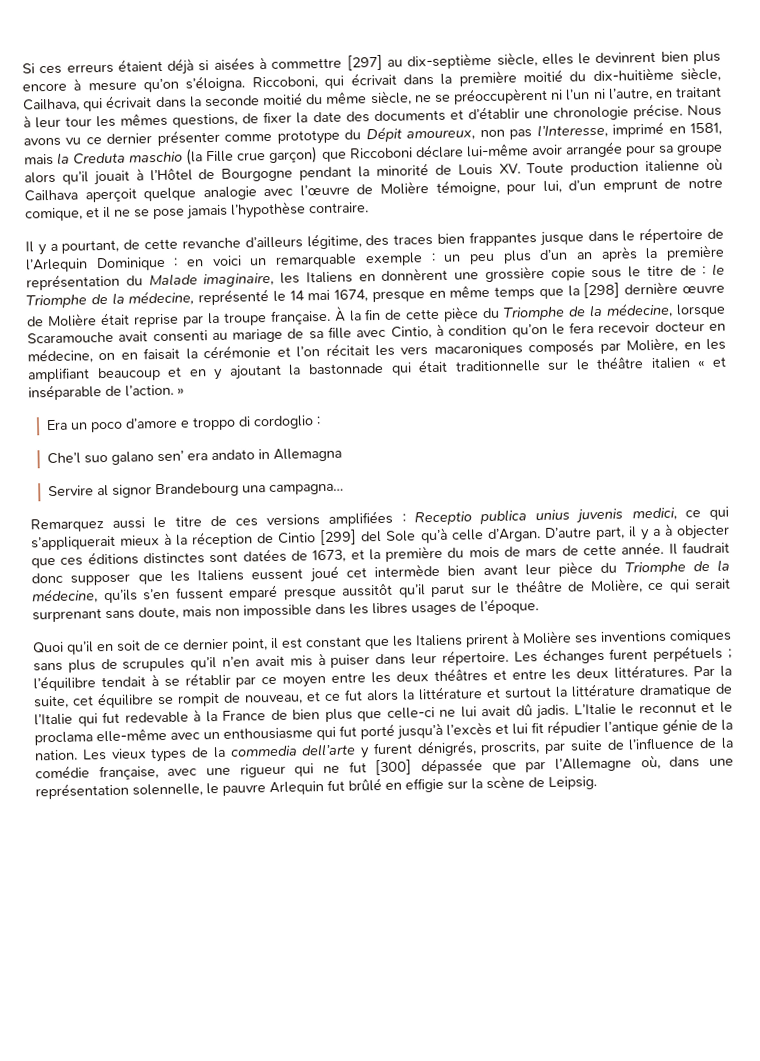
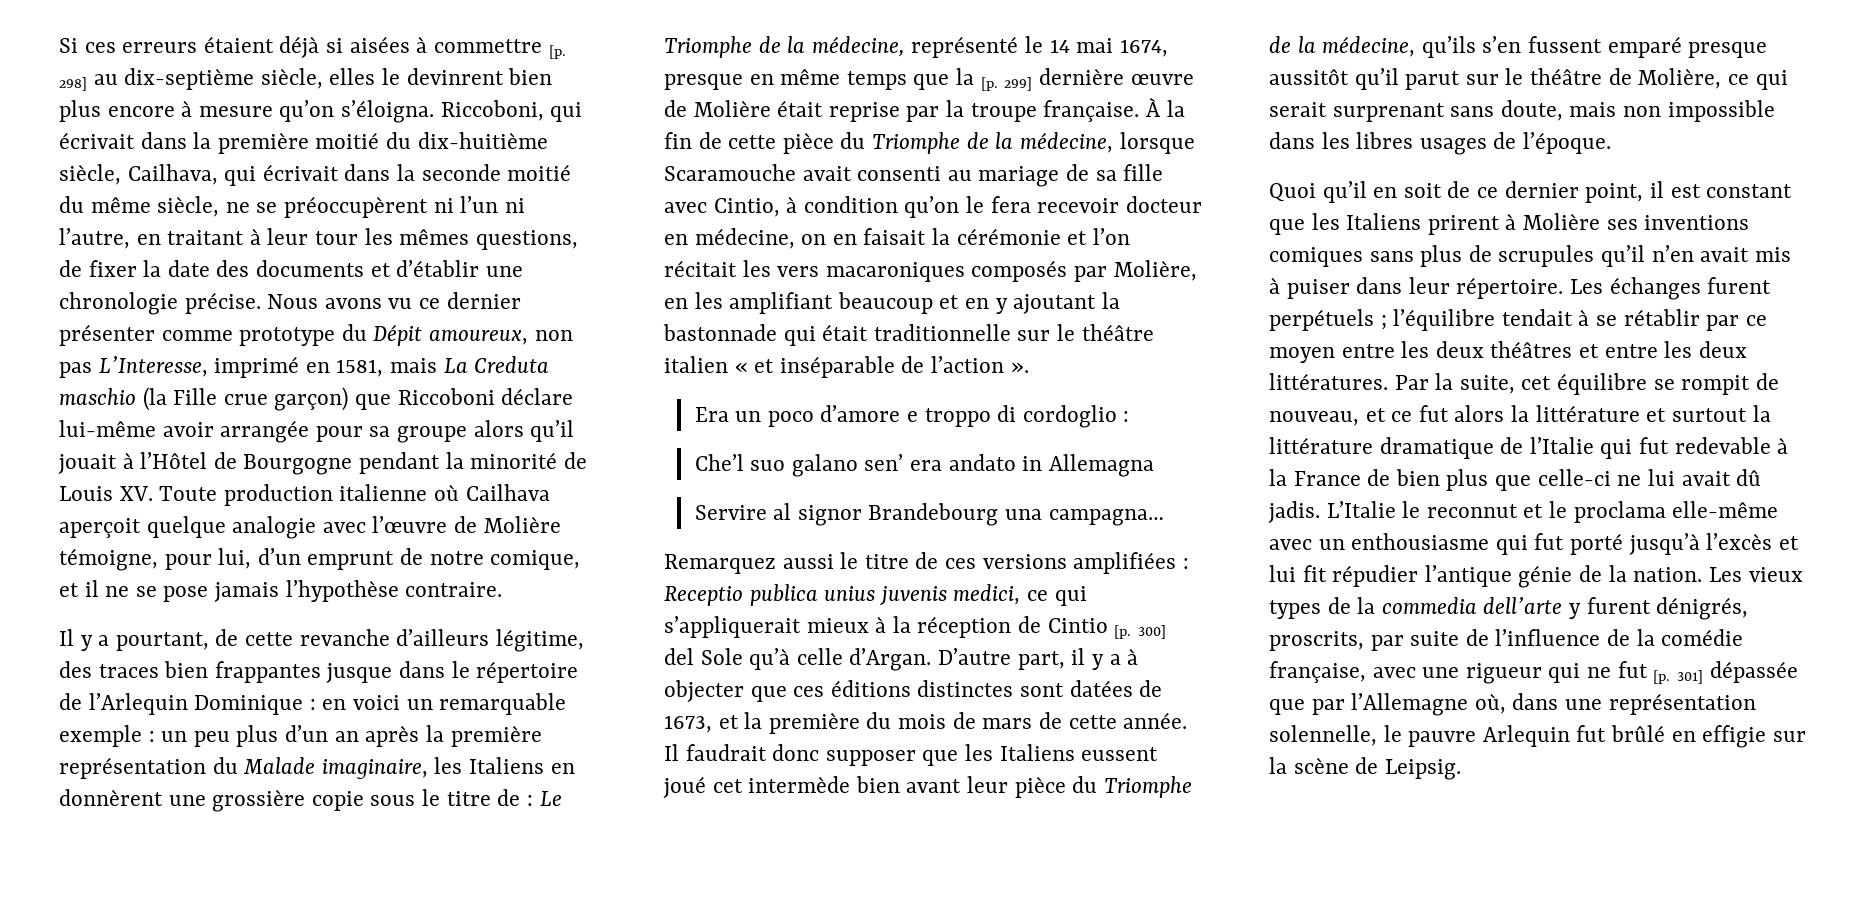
- Si ces erreurs étaient déjà si aisées à commettre [297] au dix-septième siècle, elles le devinrent bien plus encore à mesure qu’on s’éloigna.
+ Si ces erreurs étaient déjà si aisées à commettre [p. 298] au dix-septième siècle, elles le devinrent bien plus encore à mesure qu’on s’éloigna.
- Nous avons vu ce dernier présenter comme prototype du Dépit amoureux, non pas l’Interesse, imprimé en 1581, mais la Creduta maschio (la Fille crue garçon) que Riccoboni déclare lui-même avoir arrangée pour sa groupe alors qu’il jouait à l’Hôtel de Bourgogne pendant la minorité de Louis XV. Toute production italienne où Cailhava aperçoit quelque analogie avec l’œuvre de Molière témoigne, pour lui, d’un emprunt de notre comique, et il ne se pose jamais l’hypothèse contraire.
+ Nous avons vu ce dernier présenter comme prototype du Dépit amoureux, non pas L’Interesse, imprimé en 1581, mais La Creduta maschio (la Fille crue garçon) que Riccoboni déclare lui-même avoir arrangée pour sa groupe alors qu’il jouait à l’Hôtel de Bourgogne pendant la minorité de Louis XV. Toute production italienne où Cailhava aperçoit quelque analogie avec l’œuvre de Molière témoigne, pour lui, d’un emprunt de notre comique, et il ne se pose jamais l’hypothèse contraire.
- le Triomphe de la médecine, représenté le 14 mai 1674, presque en même temps que la [298] dernière œuvre de Molière était reprise par la troupe française.
+ Le Triomphe de la médecine, représenté le 14 mai 1674, presque en même temps que la [p. 299] dernière œuvre de Molière était reprise par la troupe française.
- À la fin de cette pièce du Triomphe de la médecine, lorsque Scaramouche avait consenti au mariage de sa fille avec Cintio, à condition qu’on le fera recevoir docteur en médecine, on en faisait la cérémonie et l’on récitait les vers macaroniques composés par Molière, en les amplifiant beaucoup et en y ajoutant la bastonnade qui était traditionnelle sur le théâtre italien « et inséparable de l’action. »
+ À la fin de cette pièce du Triomphe de la médecine, lorsque Scaramouche avait consenti au mariage de sa fille avec Cintio, à condition qu’on le fera recevoir docteur en médecine, on en faisait la cérémonie et l’on récitait les vers macaroniques composés par Molière, en les amplifiant beaucoup et en y ajoutant la bastonnade qui était traditionnelle sur le théâtre italien « et inséparable de l’action ».
- Remarquez aussi le titre de ces versions amplifiées : Receptio publica unius juvenis medici, ce qui s’appliquerait mieux à la réception de Cintio [299] del Sole qu’à celle d’Argan.
+ Remarquez aussi le titre de ces versions amplifiées : Receptio publica unius juvenis medici, ce qui s’appliquerait mieux à la réception de Cintio [p. 300] del Sole qu’à celle d’Argan.
- Les vieux types de la commedia dell’arte y furent dénigrés, proscrits, par suite de l’influence de la comédie française, avec une rigueur qui ne fut [300] dépassée que par l’Allemagne où, dans une représentation solennelle, le pauvre Arlequin fut brûlé en effigie sur la scène de Leipsig.
+ Les vieux types de la commedia dell’arte y furent dénigrés, proscrits, par suite de l’influence de la comédie française, avec une rigueur qui ne fut [p. 301] dépassée que par l’Allemagne où, dans une représentation solennelle, le pauvre Arlequin fut brûlé en effigie sur la scène de Leipsig.

